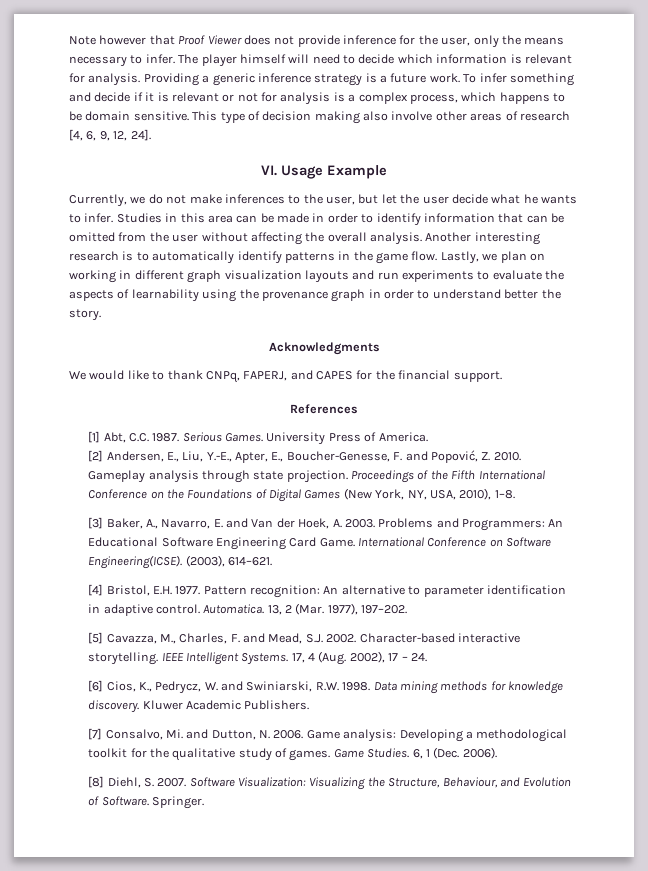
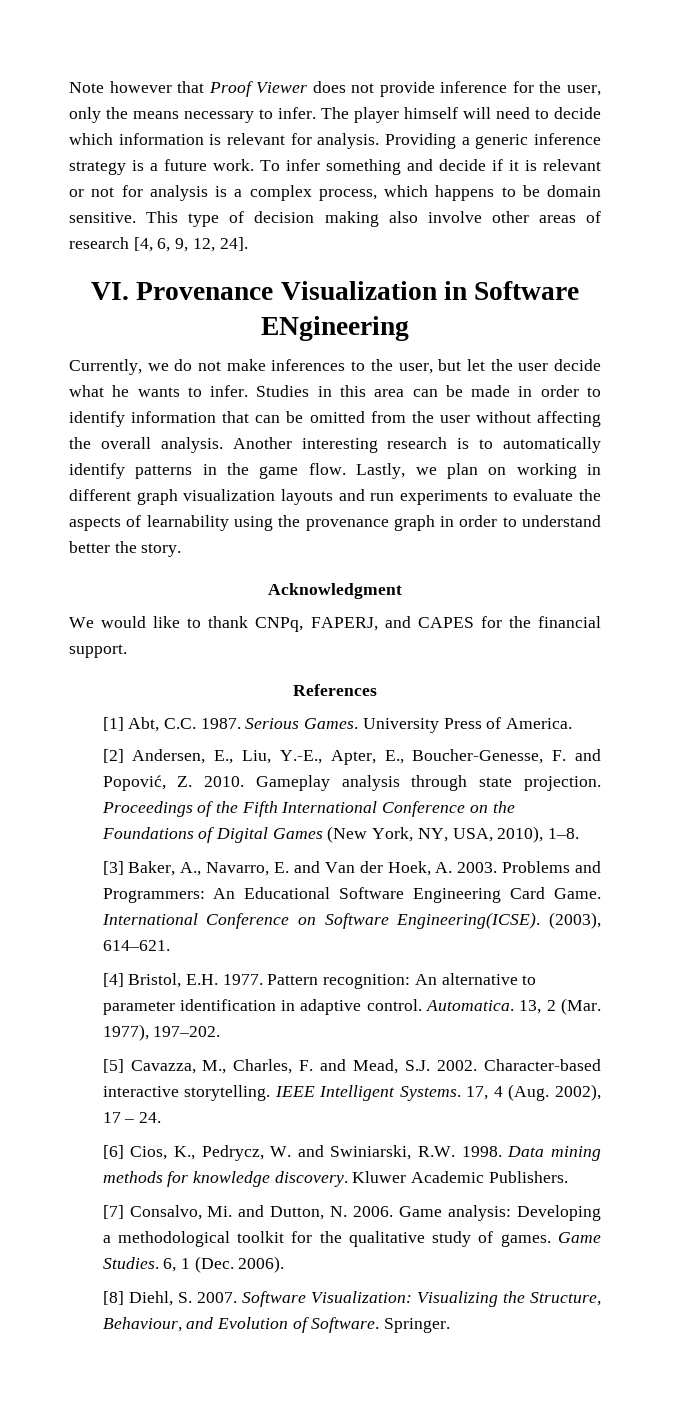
- VI. Usage Example
+ VI. Provenance Visualization in Software ENgineering
- Acknowledgments
+ Acknowledgment

